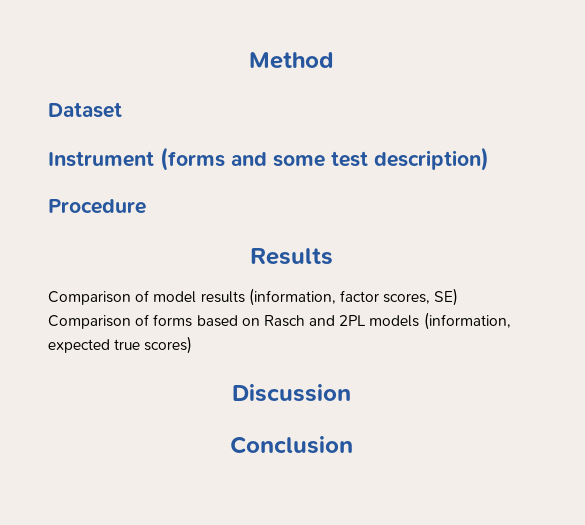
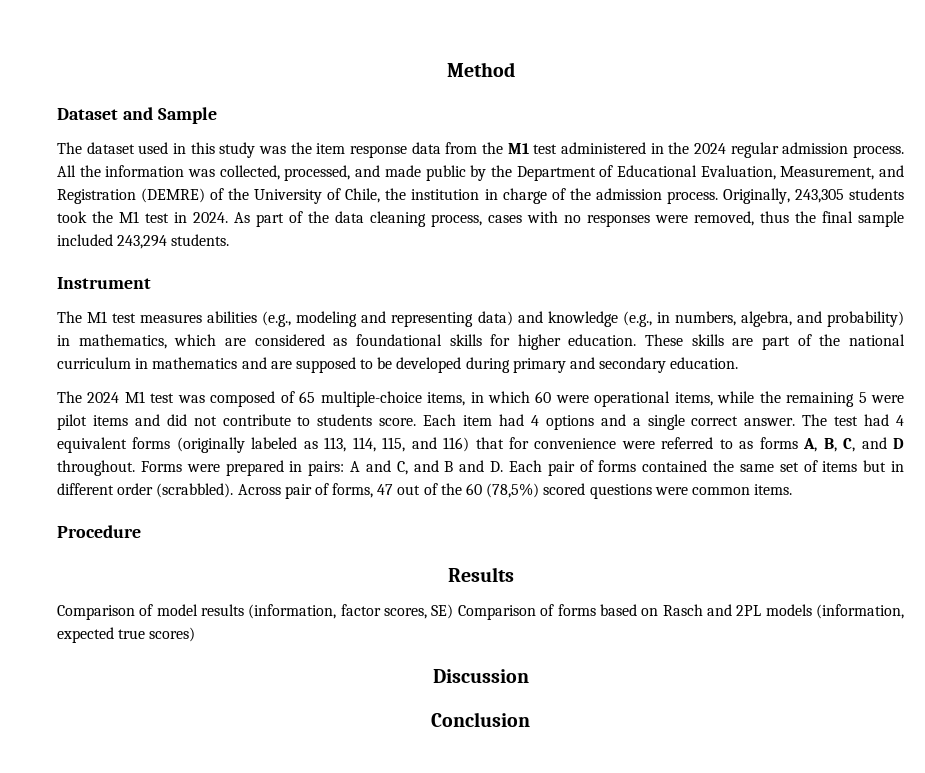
- Dataset
- Instrument (forms and some test description)
+ Dataset and Sample
+ The dataset used in this study was the item response data from the M1 test administered in the 2024 regular admission process. All the information was collected, processed, and made public by the Department of Educational Evaluation, Measurement, and Registration (DEMRE) of the University of Chile, the institution in charge of the admission process. Originally, 243,305 students took the M1 test in 2024. As part of the data cleaning process, cases with no responses were removed, thus the final sample included 243,294 students.
+ Instrument
+ The M1 test measures abilities (e.g., modeling and representing data) and knowledge (e.g., in numbers, algebra, and probability) in mathematics, which are considered as foundational skills for higher education. These skills are part of the national curriculum in mathematics and are supposed to be developed during primary and secondary education.
+ The 2024 M1 test was composed of 65 multiple-choice items, in which 60 were operational items, while the remaining 5 were pilot items and did not contribute to students score. Each item had 4 options and a single correct answer. The test had 4 equivalent forms (originally labeled as 113, 114, 115, and 116) that for convenience were referred to as forms A, B, C, and D throughout. Forms were prepared in pairs: A and C, and B and D. Each pair of forms contained the same set of items but in different order (scrabbled). Across pair of forms, 47 out of the 60 (78,5%) scored questions were common items.

